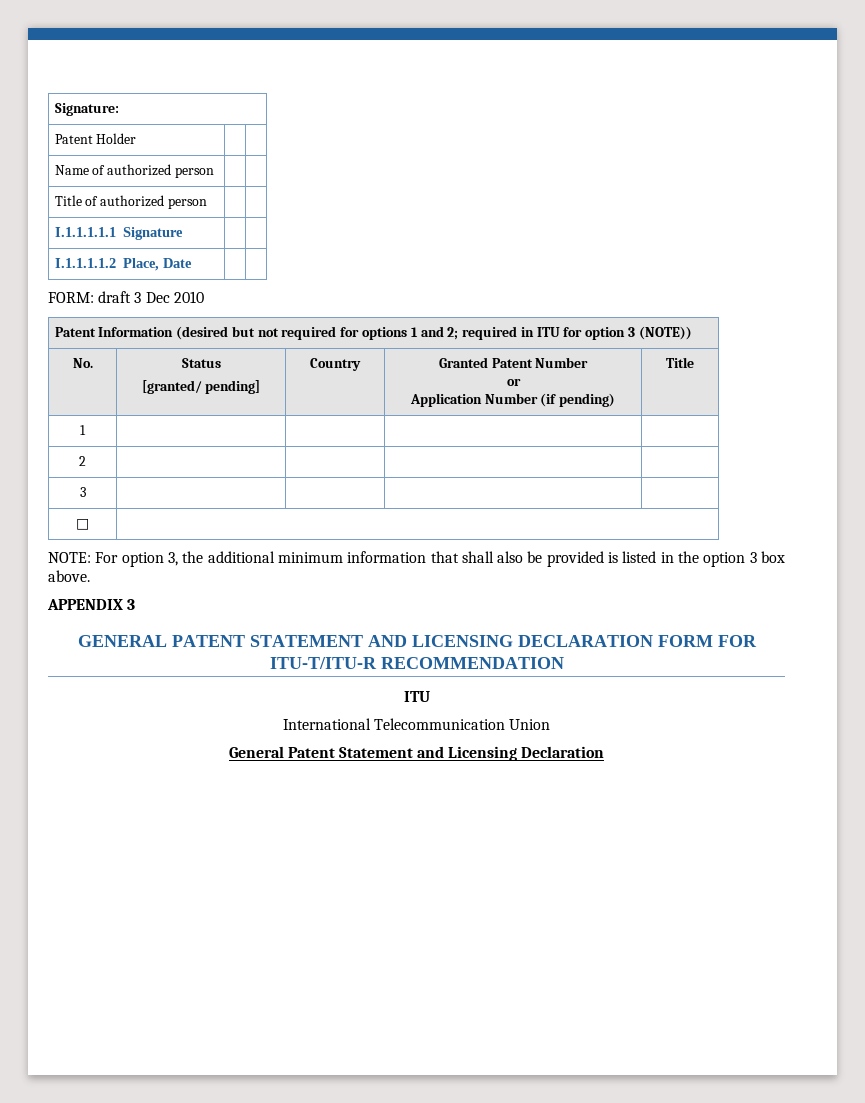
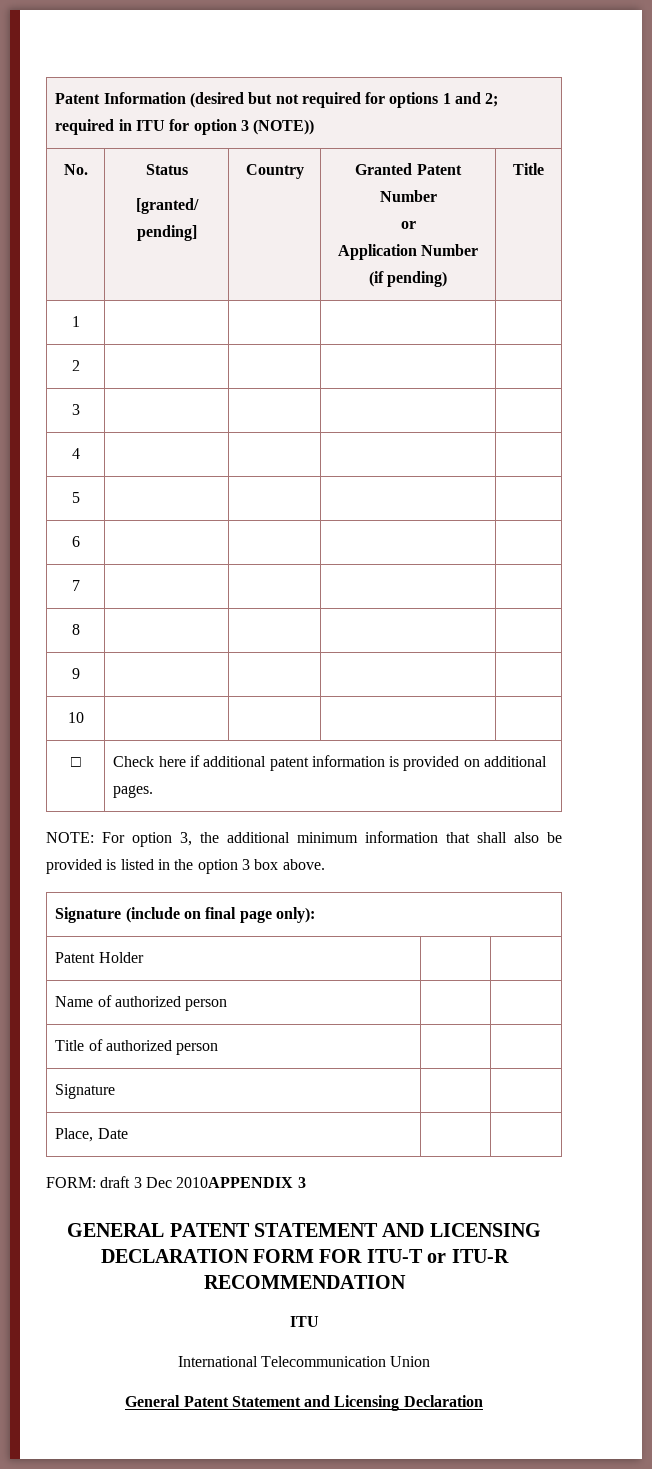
- Signature:
- Patent Holder | |
- Name of authorized person | |
- Title of authorized person | |
- I.1.1.1.1.1 Signature | |
- I.1.1.1.1.2 Place, Date | |
- FORM: draft 3 Dec 2010
- □ |
+ 4 | | | |
+ 5 | | | |
+ 6 | | | |
+ 7 | | | |
+ 8 | | | |
+ 9 | | | |
+ 10 | | | |
+ □ | Check here if additional patent information is provided on additional pages.
- APPENDIX 3
+ Signature (include on final page only):
+ Patent Holder | |
+ Name of authorized person | |
+ Title of authorized person | |
+ Signature | |
+ Place, Date | |
+ FORM: draft 3 Dec 2010APPENDIX 3
- GENERAL PATENT STATEMENT AND LICENSING DECLARATION FORM FOR ITU-T/ITU-R RECOMMENDATION
+ GENERAL PATENT STATEMENT AND LICENSING DECLARATION FORM FOR ITU-T or ITU-R RECOMMENDATION

